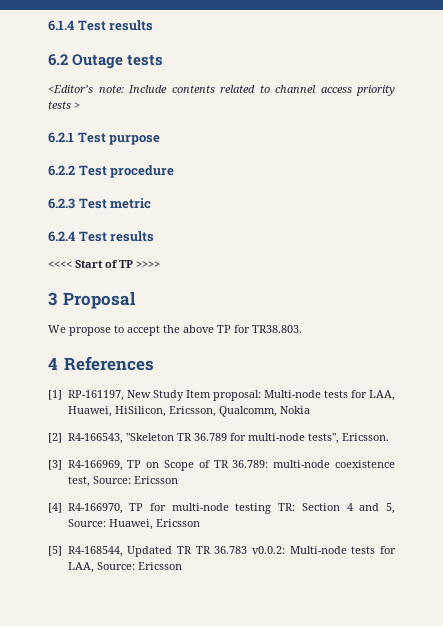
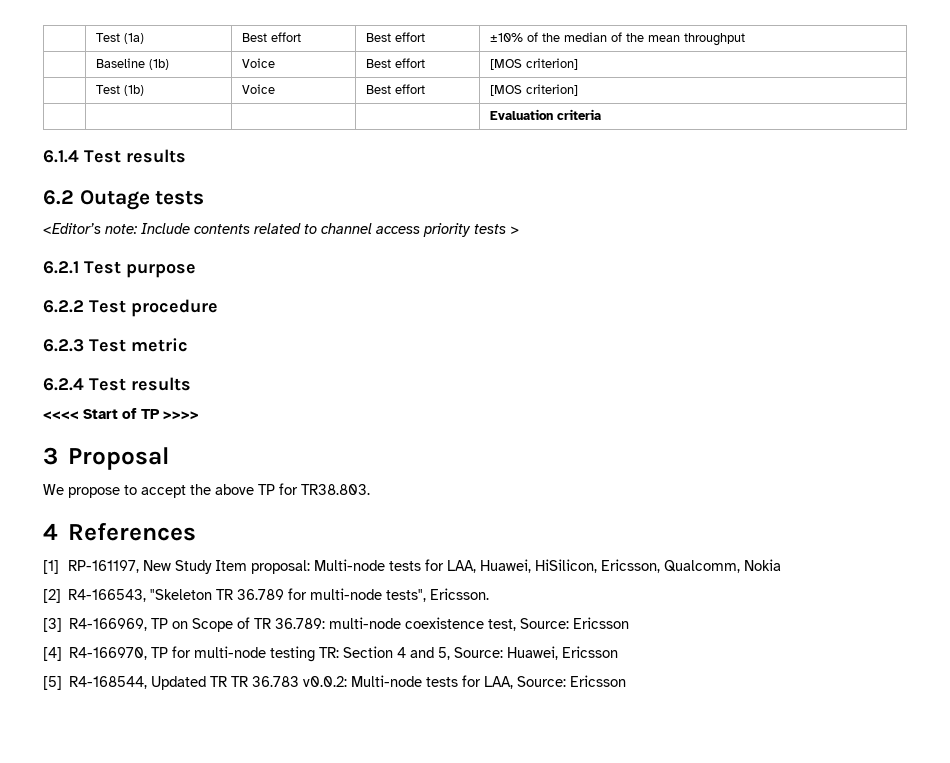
+ | Test (1a) | Best effort | Best effort | ±10% of the median of the mean throughput
+ | Baseline (1b) | Voice | Best effort | [MOS criterion]
+ | Test (1b) | Voice | Best effort | [MOS criterion]
+ | | | | Evaluation criteria

